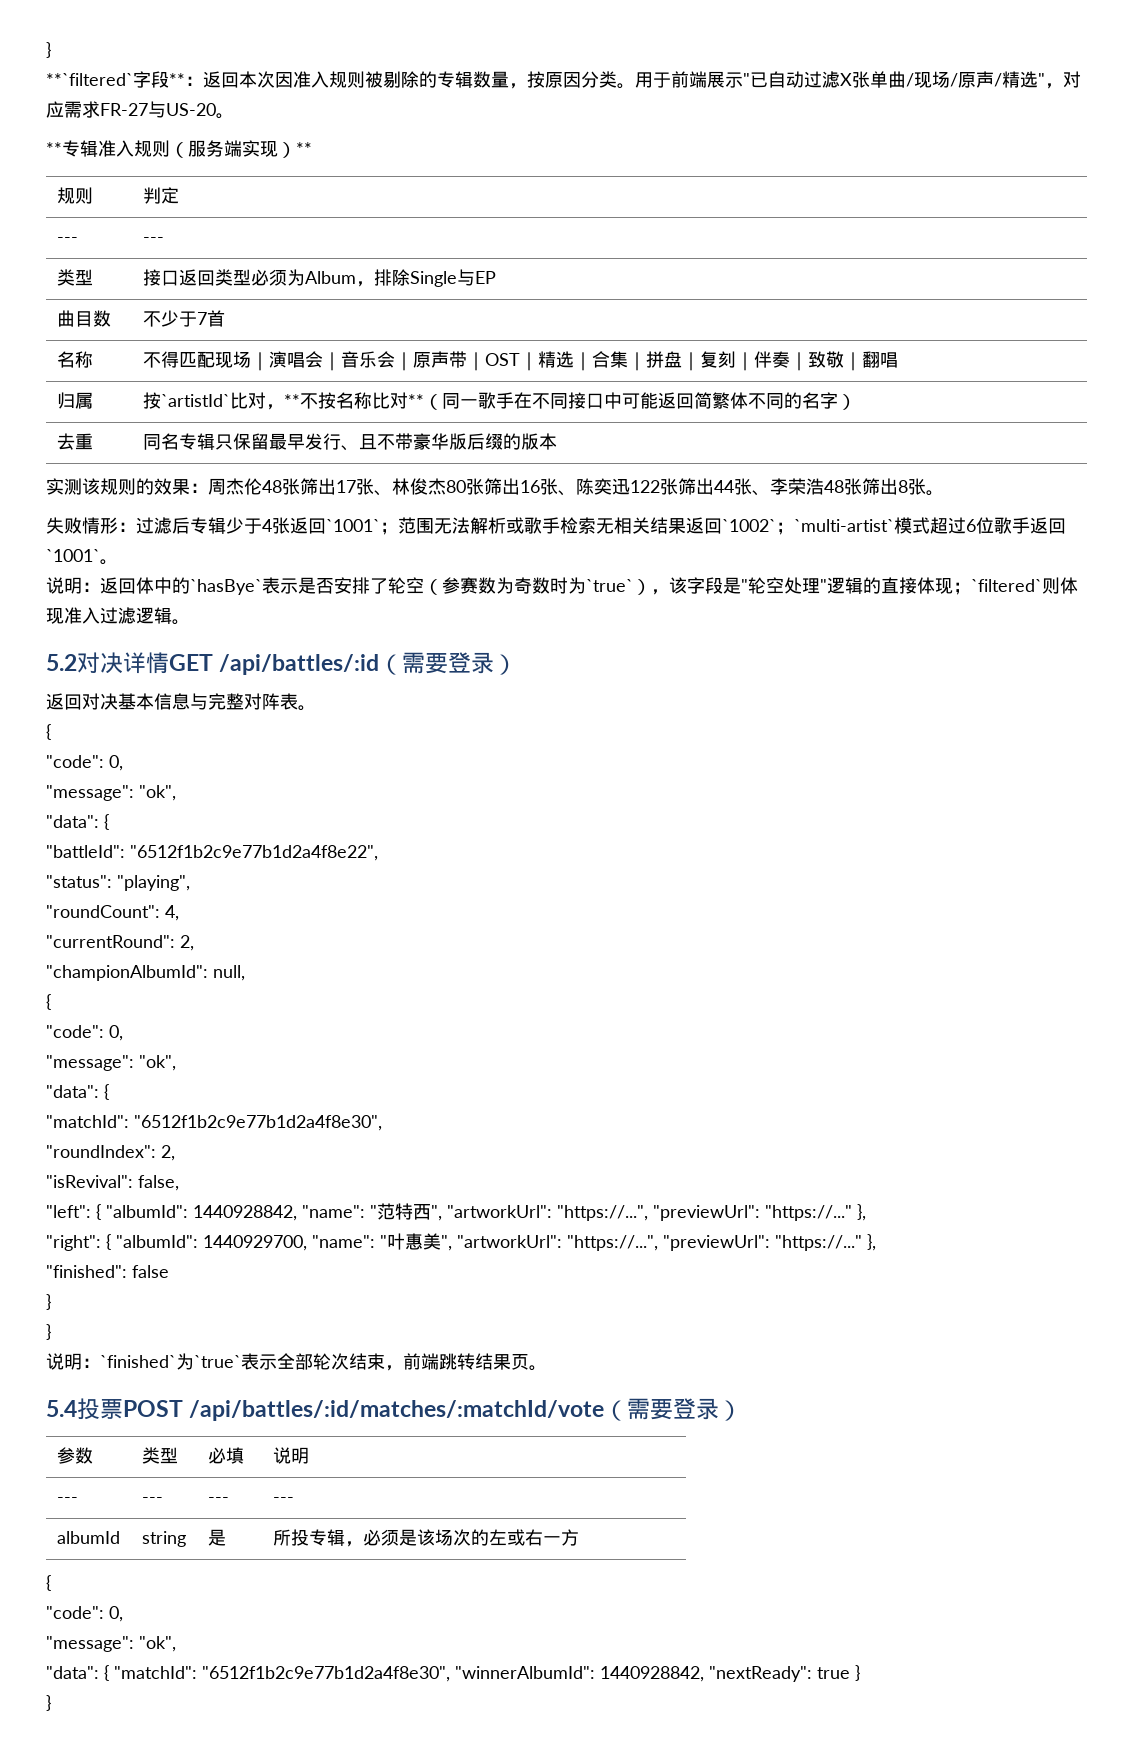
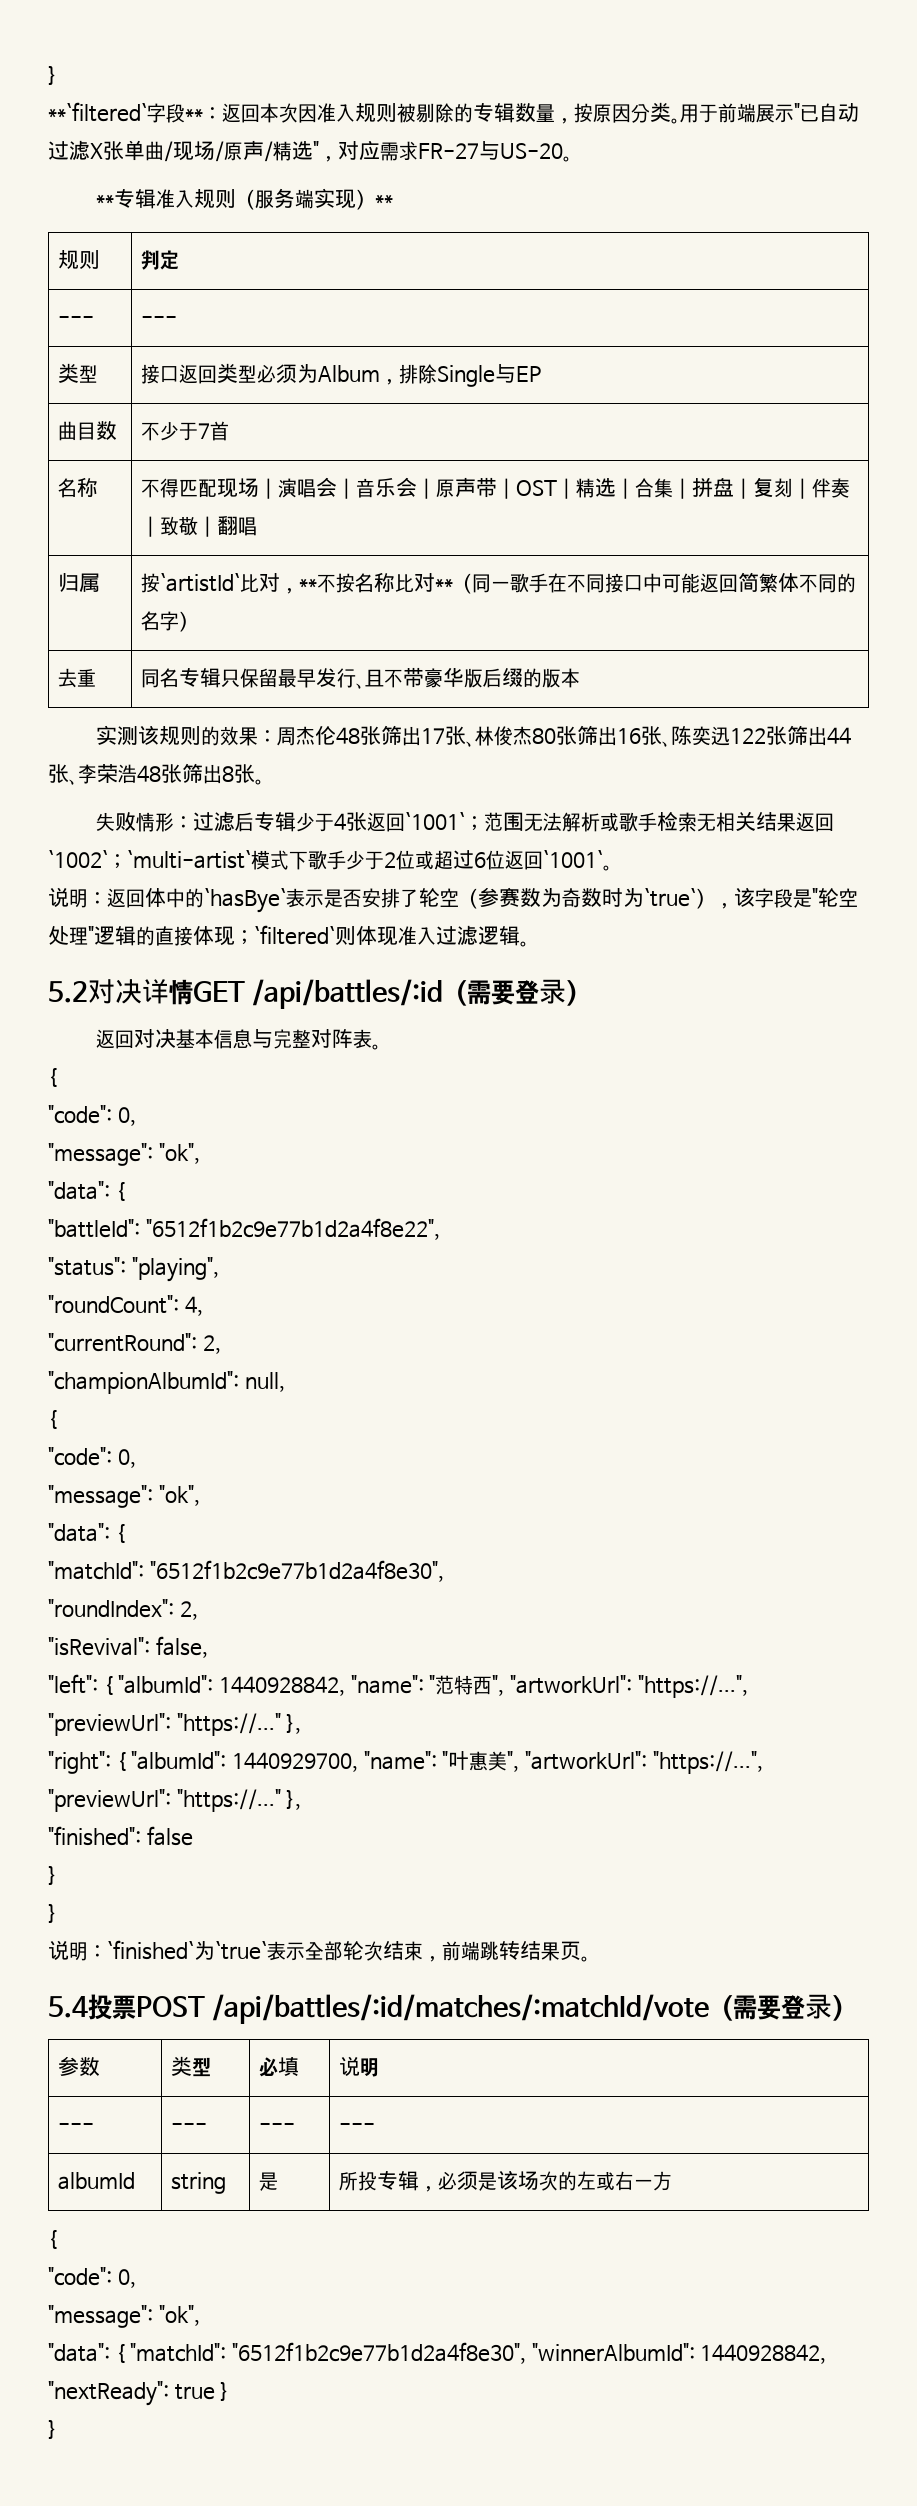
- 失败情形：过滤后专辑少于4张返回`1001`；范围无法解析或歌手检索无相关结果返回`1002`；`multi-artist`模式超过6位歌手返回`1001`。
+ 失败情形：过滤后专辑少于4张返回`1001`；范围无法解析或歌手检索无相关结果返回`1002`；`multi-artist`模式下歌手少于2位或超过6位返回`1001`。

